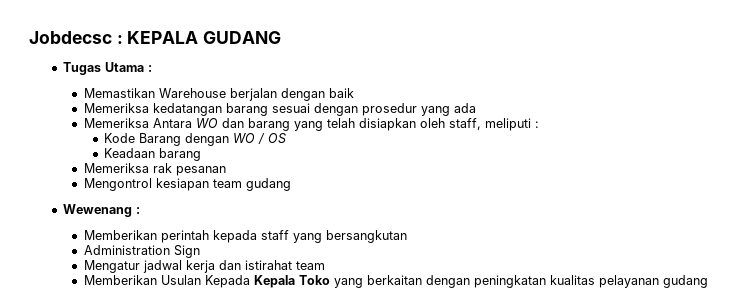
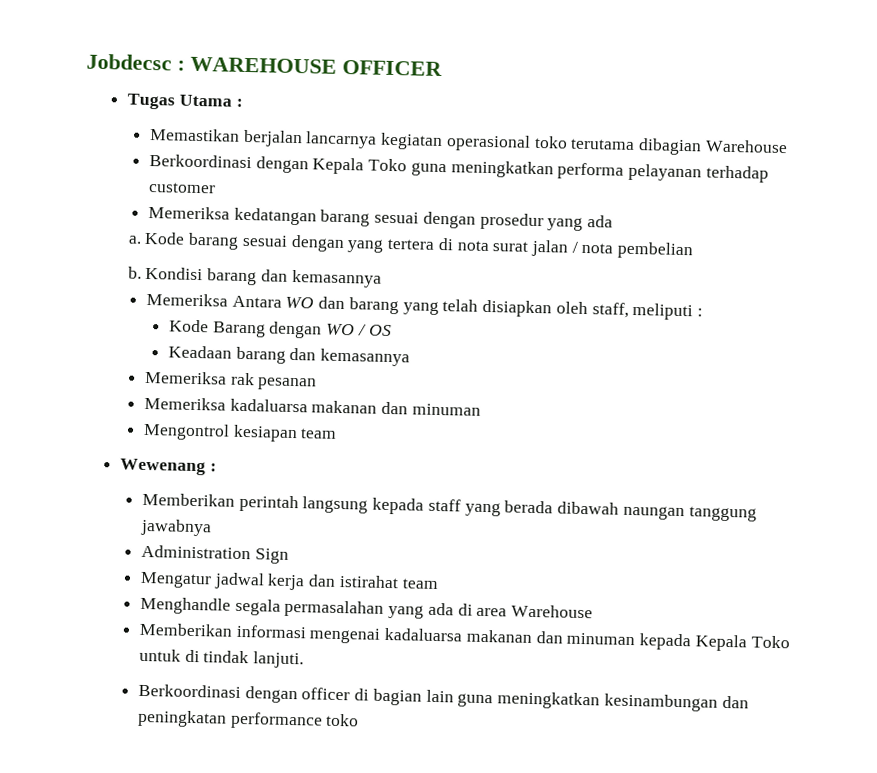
- Jobdecsc : KEPALA GUDANG
+ Jobdecsc : WAREHOUSE OFFICER
- Memastikan Warehouse berjalan dengan baik
+ Memastikan berjalan lancarnya kegiatan operasional toko terutama dibagian Warehouse
+ Berkoordinasi dengan Kepala Toko guna meningkatkan performa pelayanan terhadap customer
+ a. Kode barang sesuai dengan yang tertera di nota surat jalan / nota pembelian
+ b. Kondisi barang dan kemasannya
- Keadaan barang
+ Keadaan barang dan kemasannya
+ Memeriksa kadaluarsa makanan dan minuman
- Mengontrol kesiapan team gudang
+ Mengontrol kesiapan team
- Memberikan perintah kepada staff yang bersangkutan
+ Memberikan perintah langsung kepada staff yang berada dibawah naungan tanggung jawabnya
- Memberikan Usulan Kepada Kepala Toko yang berkaitan dengan peningkatan kualitas pelayanan gudang
+ Menghandle segala permasalahan yang ada di area Warehouse
+ Memberikan informasi mengenai kadaluarsa makanan dan minuman kepada Kepala Toko untuk di tindak lanjuti.
+ Berkoordinasi dengan officer di bagian lain guna meningkatkan kesinambungan dan peningkatan performance toko

